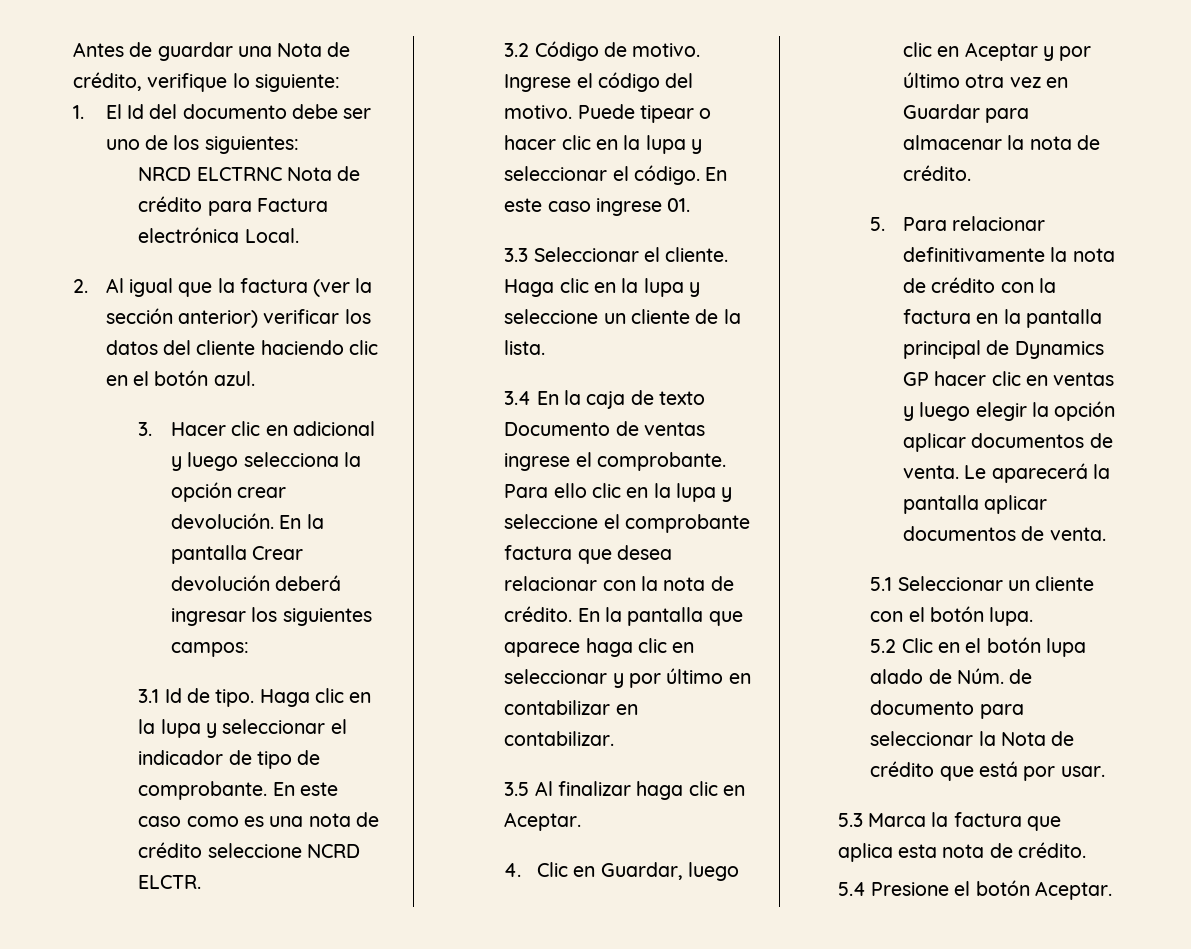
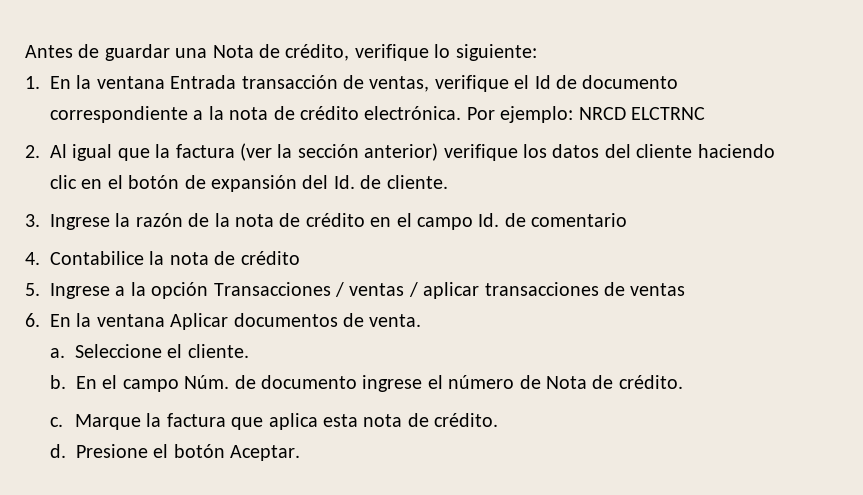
- 1. El Id del documento debe ser uno de los siguientes:
- NRCD ELCTRNC Nota de crédito para Factura electrónica Local.
+ 1. En la ventana Entrada transacción de ventas, verifique el Id de documento correspondiente a la nota de crédito electrónica. Por ejemplo: NRCD ELCTRNC
- 2. Al igual que la factura (ver la sección anterior) verificar los datos del cliente haciendo clic en el botón azul.
- 3. Hacer clic en adicional y luego selecciona la opción crear devolución. En la pantalla Crear devolución deberá ingresar los siguientes campos:
- 3.1 Id de tipo. Haga clic en la lupa y seleccionar el indicador de tipo de comprobante. En este caso como es una nota de crédito seleccione NCRD ELCTR.
- 3.2 Código de motivo. Ingrese el código del motivo. Puede tipear o hacer clic en la lupa y seleccionar el código. En este caso ingrese 01.
- 3.3 Seleccionar el cliente. Haga clic en la lupa y seleccione un cliente de la lista.
- 3.4 En la caja de texto Documento de ventas ingrese el comprobante. Para ello clic en la lupa y seleccione el comprobante factura que desea relacionar con la nota de crédito. En la pantalla que aparece haga clic en seleccionar y por último en contabilizar en contabilizar.
- 3.5 Al finalizar haga clic en Aceptar.
- 4. Clic en Guardar, luego clic en Aceptar y por último otra vez en Guardar para almacenar la nota de crédito.
- 5. Para relacionar definitivamente la nota de crédito con la factura en la pantalla principal de Dynamics GP hacer clic en ventas y luego elegir la opción aplicar documentos de venta. Le aparecerá la pantalla aplicar documentos de venta.
- 5.1 Seleccionar un cliente con el botón lupa.
- 5.2 Clic en el botón lupa alado de Núm. de documento para seleccionar la Nota de crédito que está por usar.
- 5.3 Marca la factura que aplica esta nota de crédito.
+ 2. Al igual que la factura (ver la sección anterior) verifique los datos del cliente haciendo clic en el botón de expansión del Id. de cliente.
+ 3. Ingrese la razón de la nota de crédito en el campo Id. de comentario
+ 4. Contabilice la nota de crédito
+ 5. Ingrese a la opción Transacciones / ventas / aplicar transacciones de ventas
+ 6. En la ventana Aplicar documentos de venta.
+ a. Seleccione el cliente.
+ b. En el campo Núm. de documento ingrese el número de Nota de crédito.
+ c. Marque la factura que aplica esta nota de crédito.
- 5.4 Presione el botón Aceptar.
+ d. Presione el botón Aceptar.

